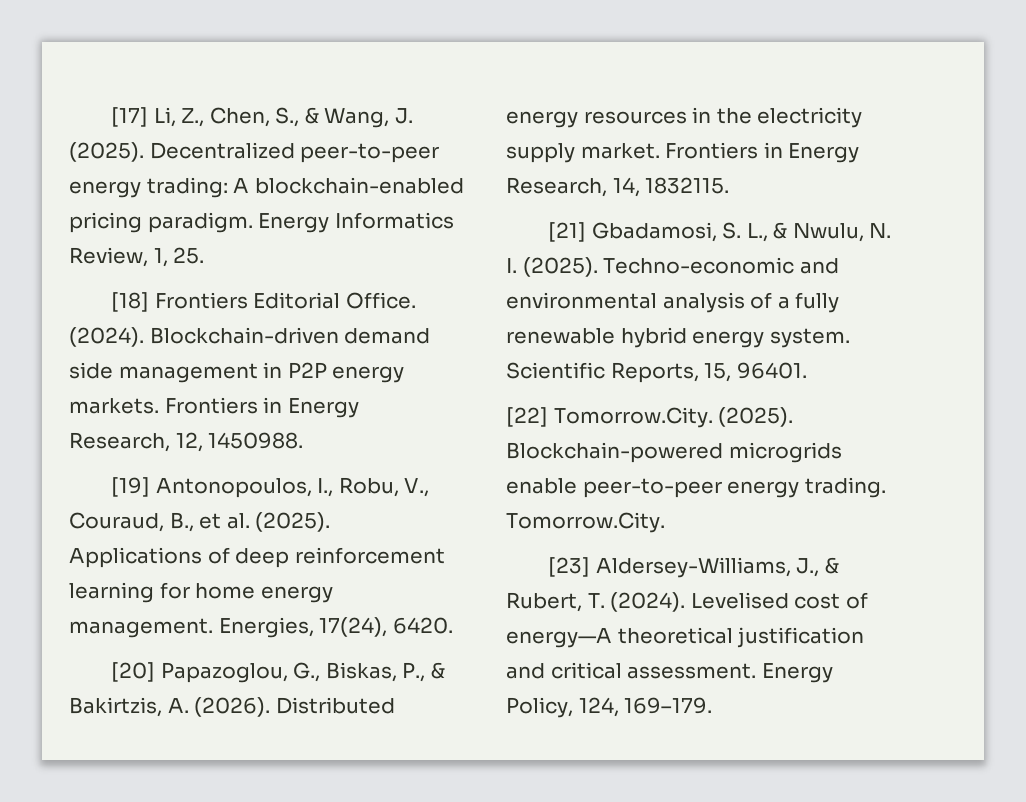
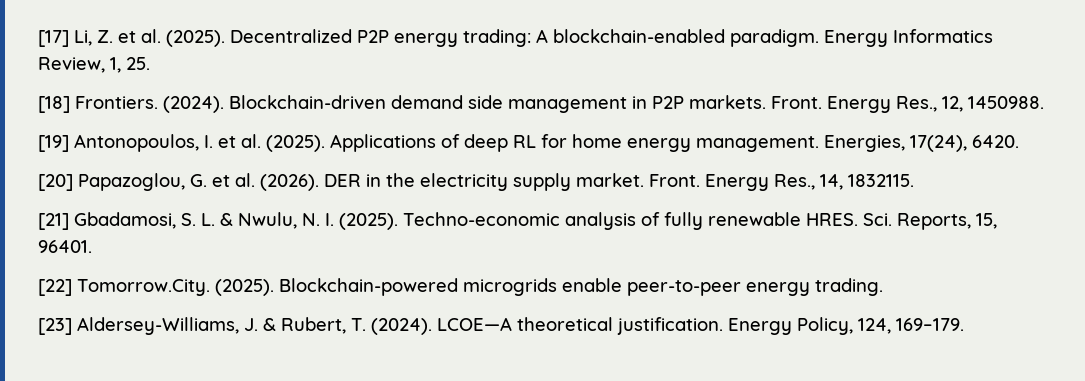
- [17] Li, Z., Chen, S., & Wang, J. (2025).
+ [17] Li, Z. et al. (2025).
- Decentralized peer-to-peer energy trading: A blockchain-enabled pricing paradigm.
+ Decentralized P2P energy trading: A blockchain-enabled paradigm.
- [18] Frontiers Editorial Office.
+ [18] Frontiers.
- Blockchain-driven demand side management in P2P energy markets. Frontiers in Energy Research, 12, 1450988.
+ Blockchain-driven demand side management in P2P markets. Front. Energy Res., 12, 1450988.
- [19] Antonopoulos, I., Robu, V., Couraud, B., et al. (2025).
+ [19] Antonopoulos, I. et al. (2025).
- Applications of deep reinforcement learning for home energy management.
+ Applications of deep RL for home energy management.
- [20] Papazoglou, G., Biskas, P., & Bakirtzis, A. (2026). Distributed energy resources in the electricity supply market.
+ [20] Papazoglou, G. et al. (2026). DER in the electricity supply market.
- Frontiers in Energy Research, 14, 1832115.
+ Front. Energy Res., 14, 1832115.
- [21] Gbadamosi, S. L., & Nwulu, N. I. (2025).
+ [21] Gbadamosi, S. L. & Nwulu, N. I. (2025).
- Techno-economic and environmental analysis of a fully renewable hybrid energy system. Scientific Reports, 15, 96401.
+ Techno-economic analysis of fully renewable HRES. Sci. Reports, 15, 96401.
- Blockchain-powered microgrids enable peer-to-peer energy trading. Tomorrow.City.
+ Blockchain-powered microgrids enable peer-to-peer energy trading.
- [23] Aldersey-Williams, J., & Rubert, T. (2024).
+ [23] Aldersey-Williams, J. & Rubert, T. (2024).
- Levelised cost of energy—A theoretical justification and critical assessment.
+ LCOE—A theoretical justification.

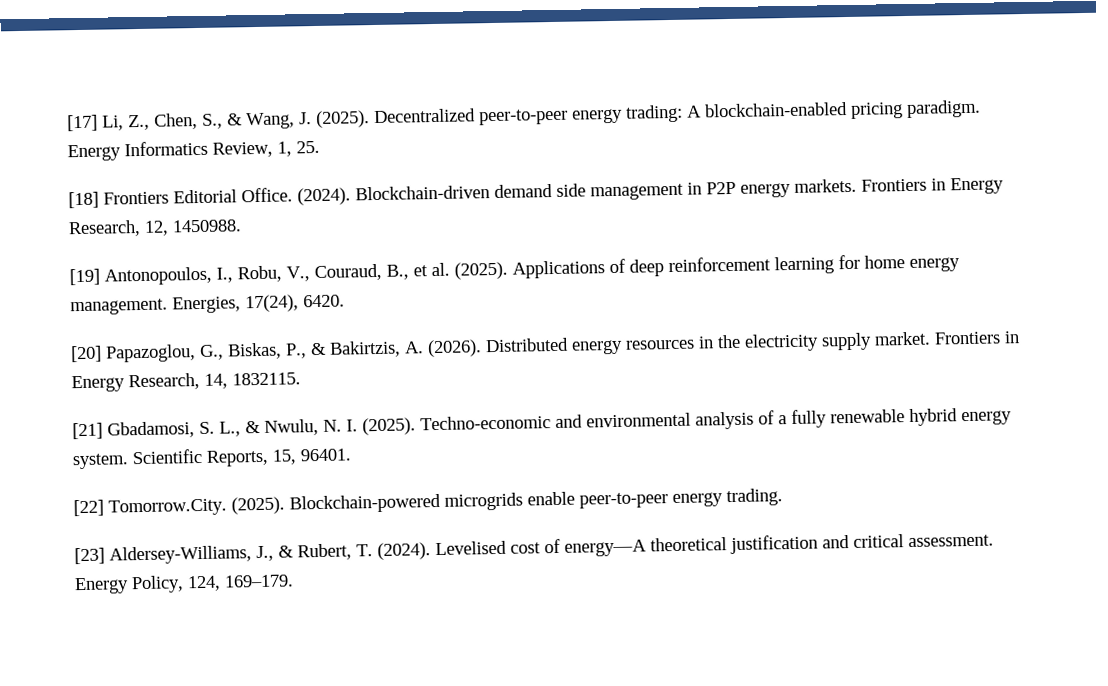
- [17] Li, Z. et al. (2025).
+ [17] Li, Z., Chen, S., & Wang, J. (2025).
- Decentralized P2P energy trading: A blockchain-enabled paradigm.
+ Decentralized peer-to-peer energy trading: A blockchain-enabled pricing paradigm.
- [18] Frontiers.
+ [18] Frontiers Editorial Office.
- Blockchain-driven demand side management in P2P markets. Front. Energy Res., 12, 1450988.
+ Blockchain-driven demand side management in P2P energy markets. Frontiers in Energy Research, 12, 1450988.
- [19] Antonopoulos, I. et al. (2025).
+ [19] Antonopoulos, I., Robu, V., Couraud, B., et al. (2025).
- Applications of deep RL for home energy management.
+ Applications of deep reinforcement learning for home energy management.
- [20] Papazoglou, G. et al. (2026). DER in the electricity supply market.
+ [20] Papazoglou, G., Biskas, P., & Bakirtzis, A. (2026). Distributed energy resources in the electricity supply market.
- Front. Energy Res., 14, 1832115.
+ Frontiers in Energy Research, 14, 1832115.
- [21] Gbadamosi, S. L. & Nwulu, N. I. (2025).
+ [21] Gbadamosi, S. L., & Nwulu, N. I. (2025).
- Techno-economic analysis of fully renewable HRES. Sci. Reports, 15, 96401.
+ Techno-economic and environmental analysis of a fully renewable hybrid energy system. Scientific Reports, 15, 96401.
- [23] Aldersey-Williams, J. & Rubert, T. (2024).
+ [23] Aldersey-Williams, J., & Rubert, T. (2024).
- LCOE—A theoretical justification.
+ Levelised cost of energy—A theoretical justification and critical assessment.

